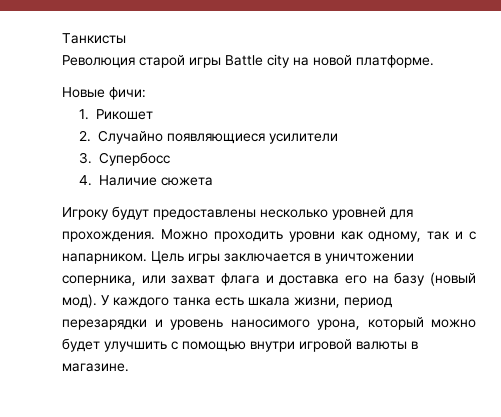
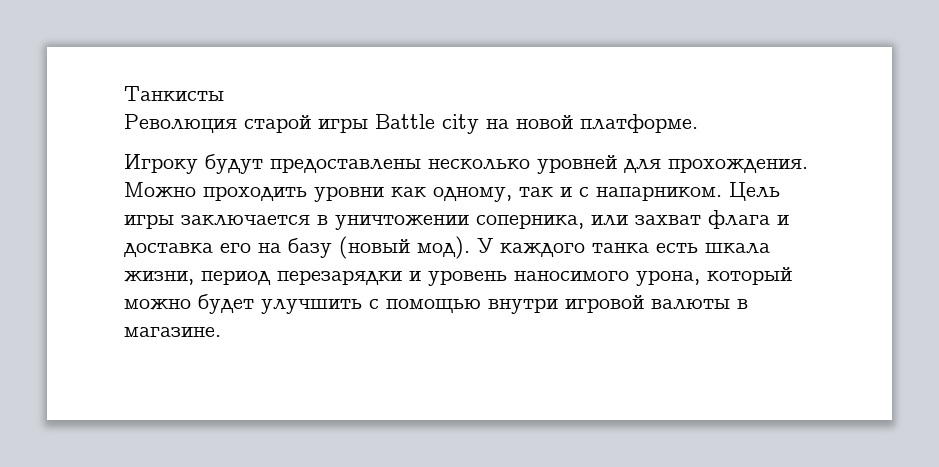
- Новые фичи:
- 1. Рикошет
- 2. Случайно появляющиеся усилители
- 3. Супербосс
- 4. Наличие сюжета

